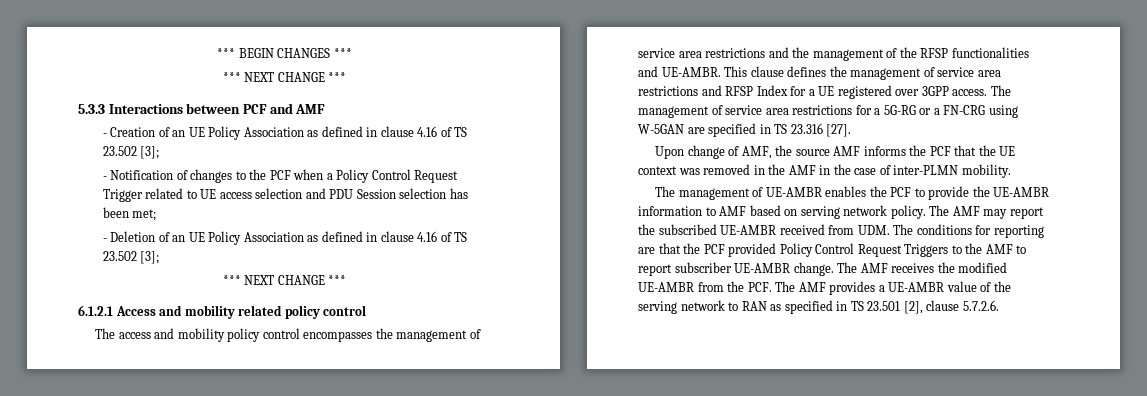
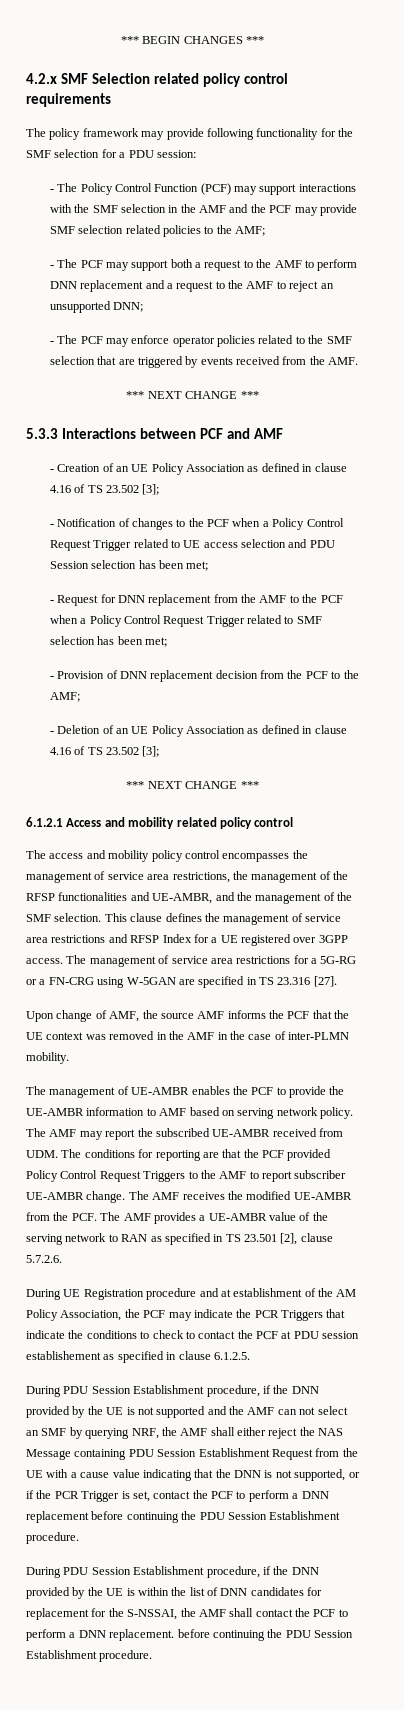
+ 4.2.x SMF Selection related policy control requirements
+ The policy framework may provide following functionality for the SMF selection for a PDU session:
+ - The Policy Control Function (PCF) may support interactions with the SMF selection in the AMF and the PCF may provide SMF selection related policies to the AMF;
+ - The PCF may support both a request to the AMF to perform DNN replacement and a request to the AMF to reject an unsupported DNN;
+ - The PCF may enforce operator policies related to the SMF selection that are triggered by events received from the AMF.
+ - Request for DNN replacement from the AMF to the PCF when a Policy Control Request Trigger related to SMF selection has been met;
+ - Provision of DNN replacement decision from the PCF to the AMF;
- The access and mobility policy control encompasses the management of service area restrictions and the management of the RFSP functionalities and UE-AMBR.
+ The access and mobility policy control encompasses the management of service area restrictions, the management of the RFSP functionalities and UE-AMBR, and the management of the SMF selection.
+ During UE Registration procedure and at establishment of the AM Policy Association, the PCF may indicate the PCR Triggers that indicate the conditions to check to contact the PCF at PDU session establishement as specified in clause 6.1.2.5.
+ During PDU Session Establishment procedure, if the DNN provided by the UE is not supported and the AMF can not select an SMF by querying NRF, the AMF shall either reject the NAS Message containing PDU Session Establishment Request from the UE with a cause value indicating that the DNN is not supported, or if the PCR Trigger is set, contact the PCF to perform a DNN replacement before continuing the PDU Session Establishment procedure.
+ During PDU Session Establishment procedure, if the DNN provided by the UE is within the list of DNN candidates for replacement for the S-NSSAI, the AMF shall contact the PCF to perform a DNN replacement. before continuing the PDU Session Establishment procedure.

